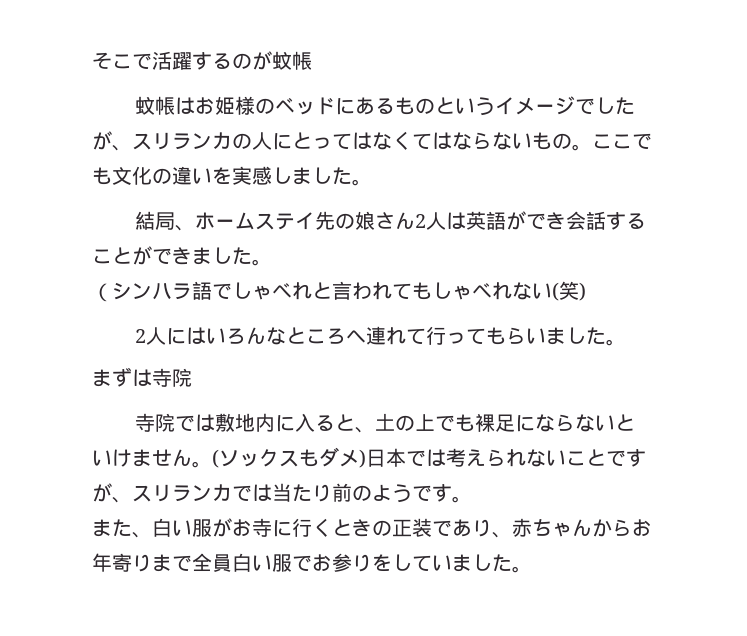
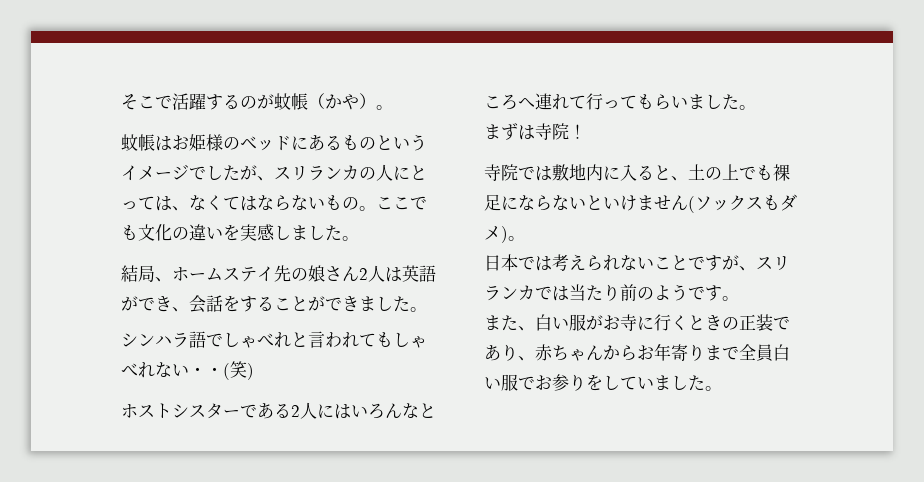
- そこで活躍するのが蚊帳
+ そこで活躍するのが蚊帳（かや）。
- 蚊帳はお姫様のベッドにあるものというイメージでしたが、スリランカの人にとってはなくてはならないもの。
+ 蚊帳はお姫様のベッドにあるものというイメージでしたが、スリランカの人にとっては、なくてはならないもの。
- 結局、ホームステイ先の娘さん2人は英語ができ会話することができました。
+ 結局、ホームステイ先の娘さん2人は英語ができ、会話をすることができました。
- （シンハラ語でしゃべれと言われてもしゃべれない(笑)
+ シンハラ語でしゃべれと言われてもしゃべれない・・(笑)
- 2人にはいろんなところへ連れて行ってもらいました。
+ ホストシスターである2人にはいろんなところへ連れて行ってもらいました。
- まずは寺院
+ まずは寺院！
- 寺院では敷地内に入ると、土の上でも裸足にならないといけません。(ソックスもダメ)日本では考えられないことですが、スリランカでは当たり前のようです。
+ 寺院では敷地内に入ると、土の上でも裸足にならないといけません(ソックスもダメ)。
+ 日本では考えられないことですが、スリランカでは当たり前のようです。

